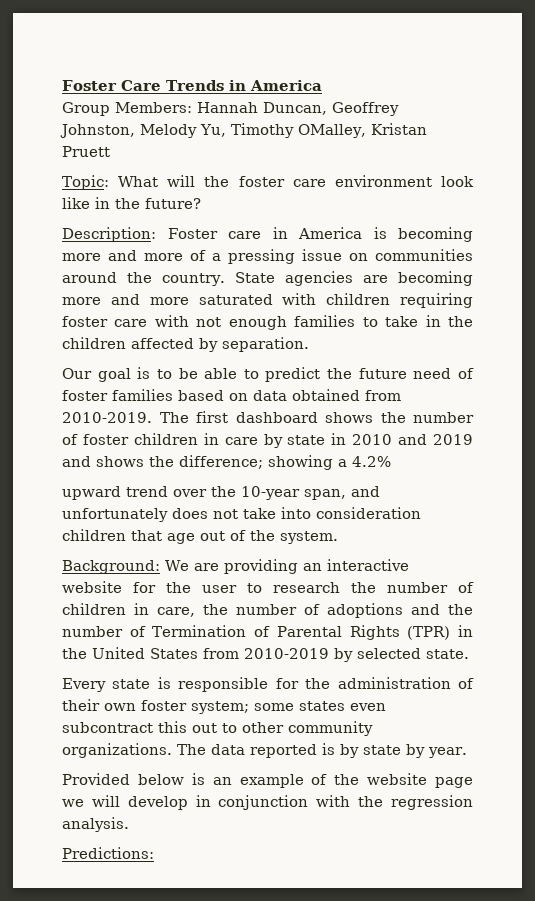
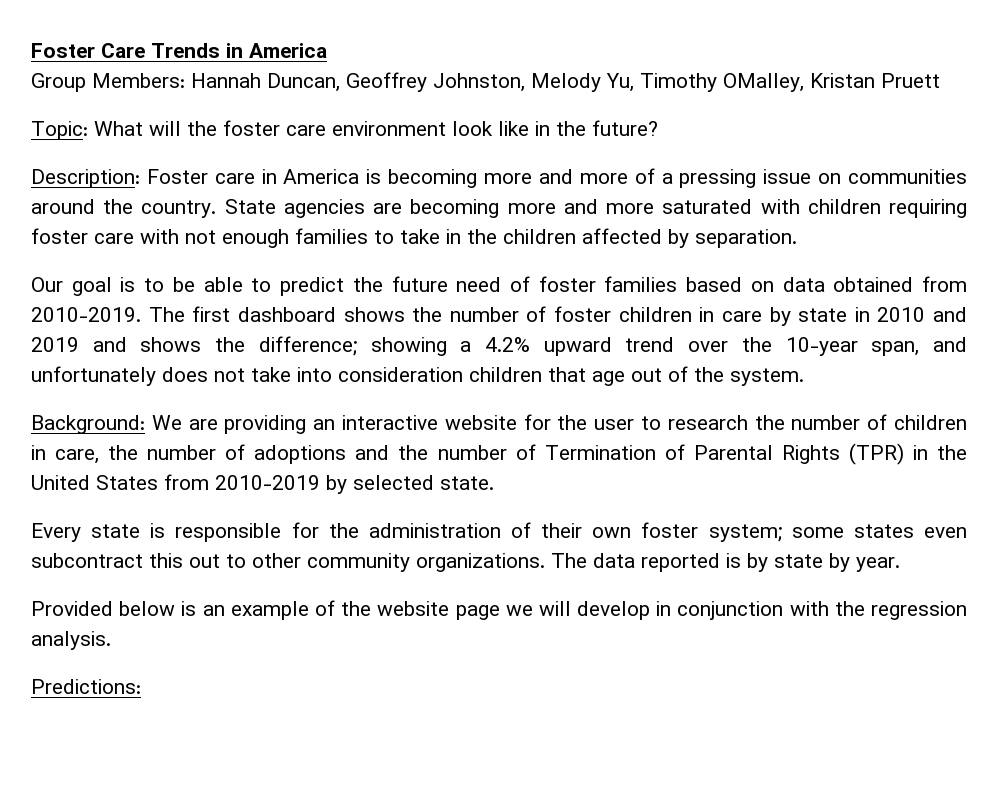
- The first dashboard shows the number of foster children in care by state in 2010 and 2019 and shows the difference; showing a 4.2%
- upward trend over the 10-year span, and unfortunately does not take into consideration children that age out of the system.
+ The first dashboard shows the number of foster children in care by state in 2010 and 2019 and shows the difference; showing a 4.2% upward trend over the 10-year span, and unfortunately does not take into consideration children that age out of the system.

